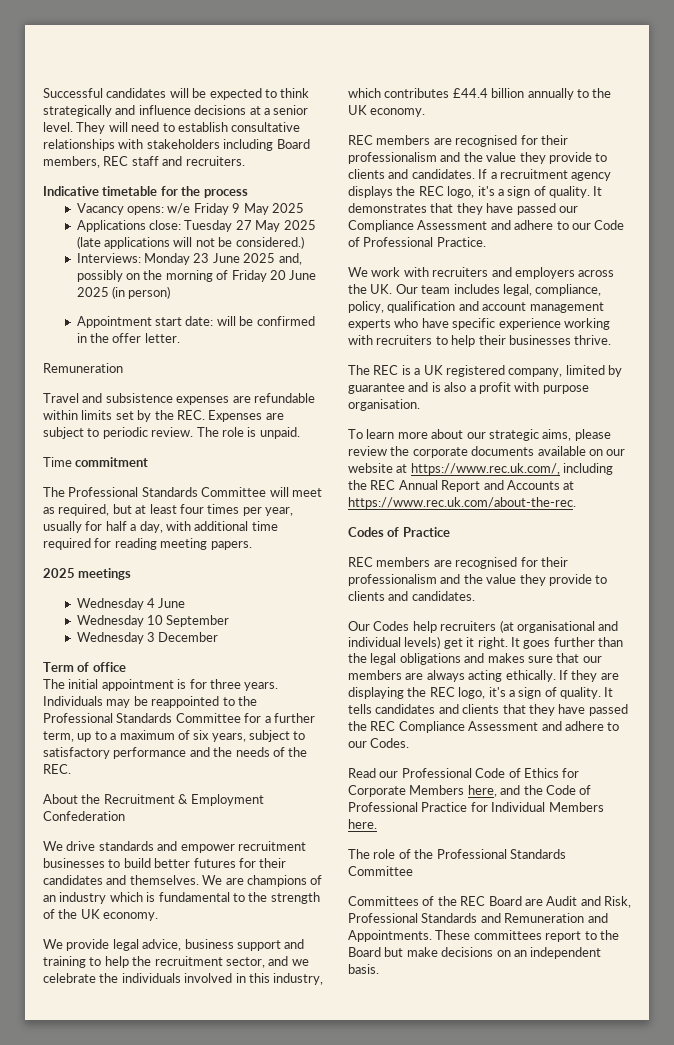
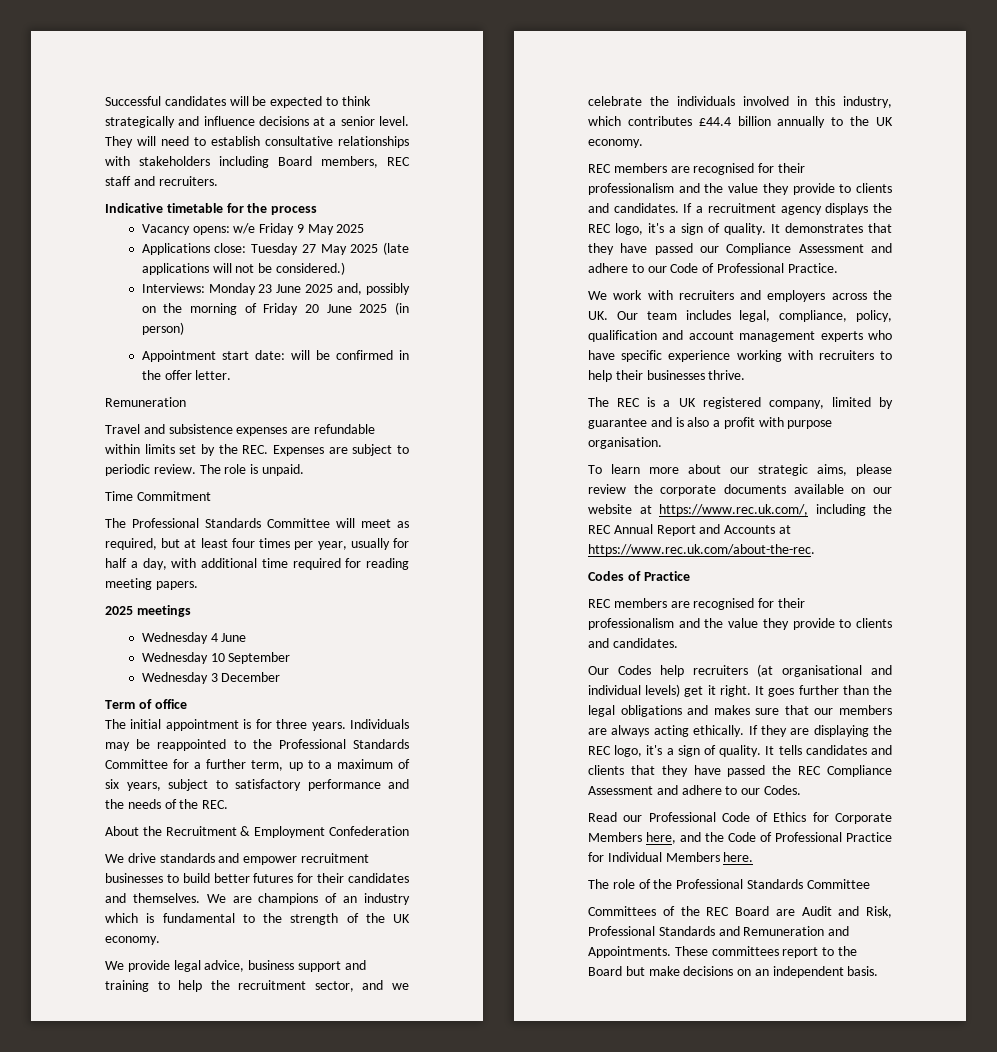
- Time commitment
+ Time Commitment

